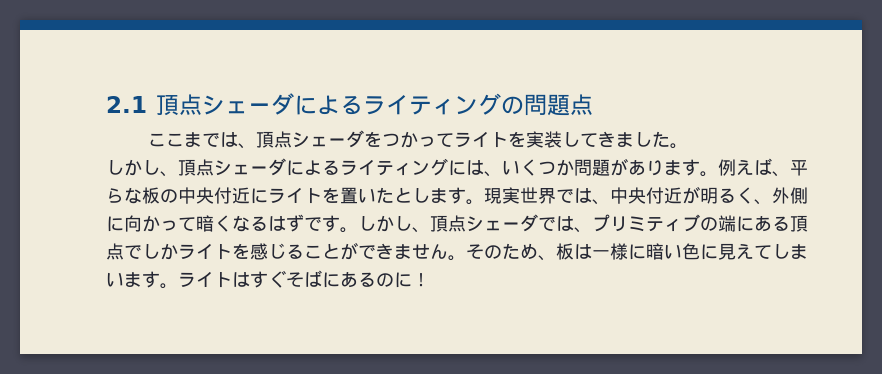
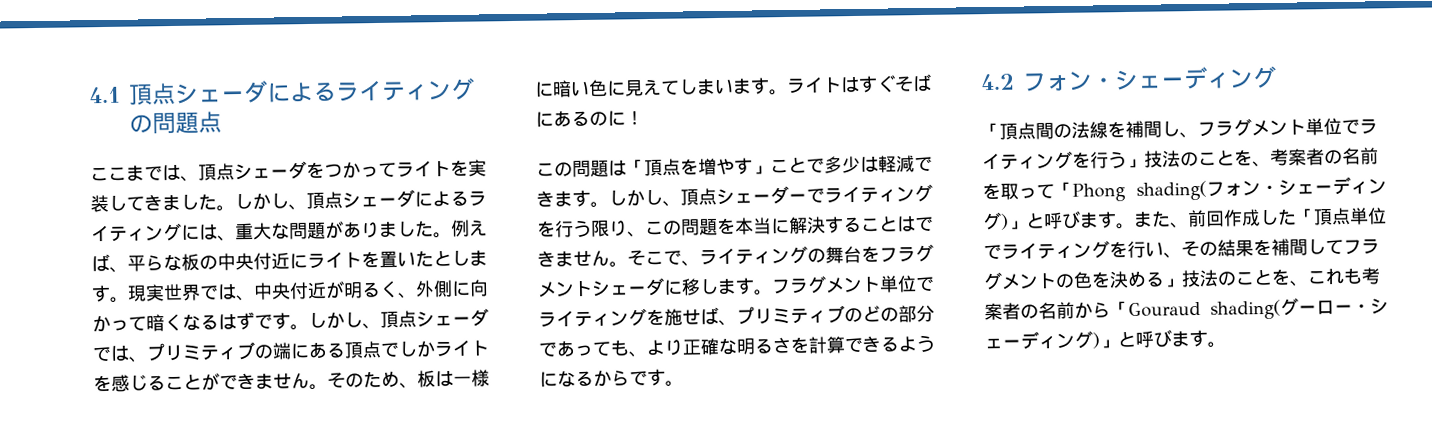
- 2.1頂点シェーダによるライティングの問題点
+ 4.1頂点シェーダによるライティングの問題点
- ここまでは、頂点シェーダをつかってライトを実装してきました。
- しかし、頂点シェーダによるライティングには、いくつか問題があります。
+ ここまでは、頂点シェーダをつかってライトを実装してきました。しかし、頂点シェーダによるライティングには、重大な問題がありました。
+ この問題は「頂点を増やす」ことで多少は軽減できます。しかし、頂点シェーダーでライティングを行う限り、この問題を本当に解決することはできません。そこで、ライティングの舞台をフラグメントシェーダに移します。フラグメント単位でライティングを施せば、プリミティブのどの部分であっても、より正確な明るさを計算できるようになるからです。
+ 4.2フォン・シェーディング
+ 「頂点間の法線を補間し、フラグメント単位でライティングを行う」技法のことを、考案者の名前を取って「Phong shading(フォン・シェーディング)」と呼びます。また、前回作成した「頂点単位でライティングを行い、その結果を補間してフラグメントの色を決める」技法のことを、これも考案者の名前から「Gouraud shading(グーロー・シェーディング)」と呼びます。

